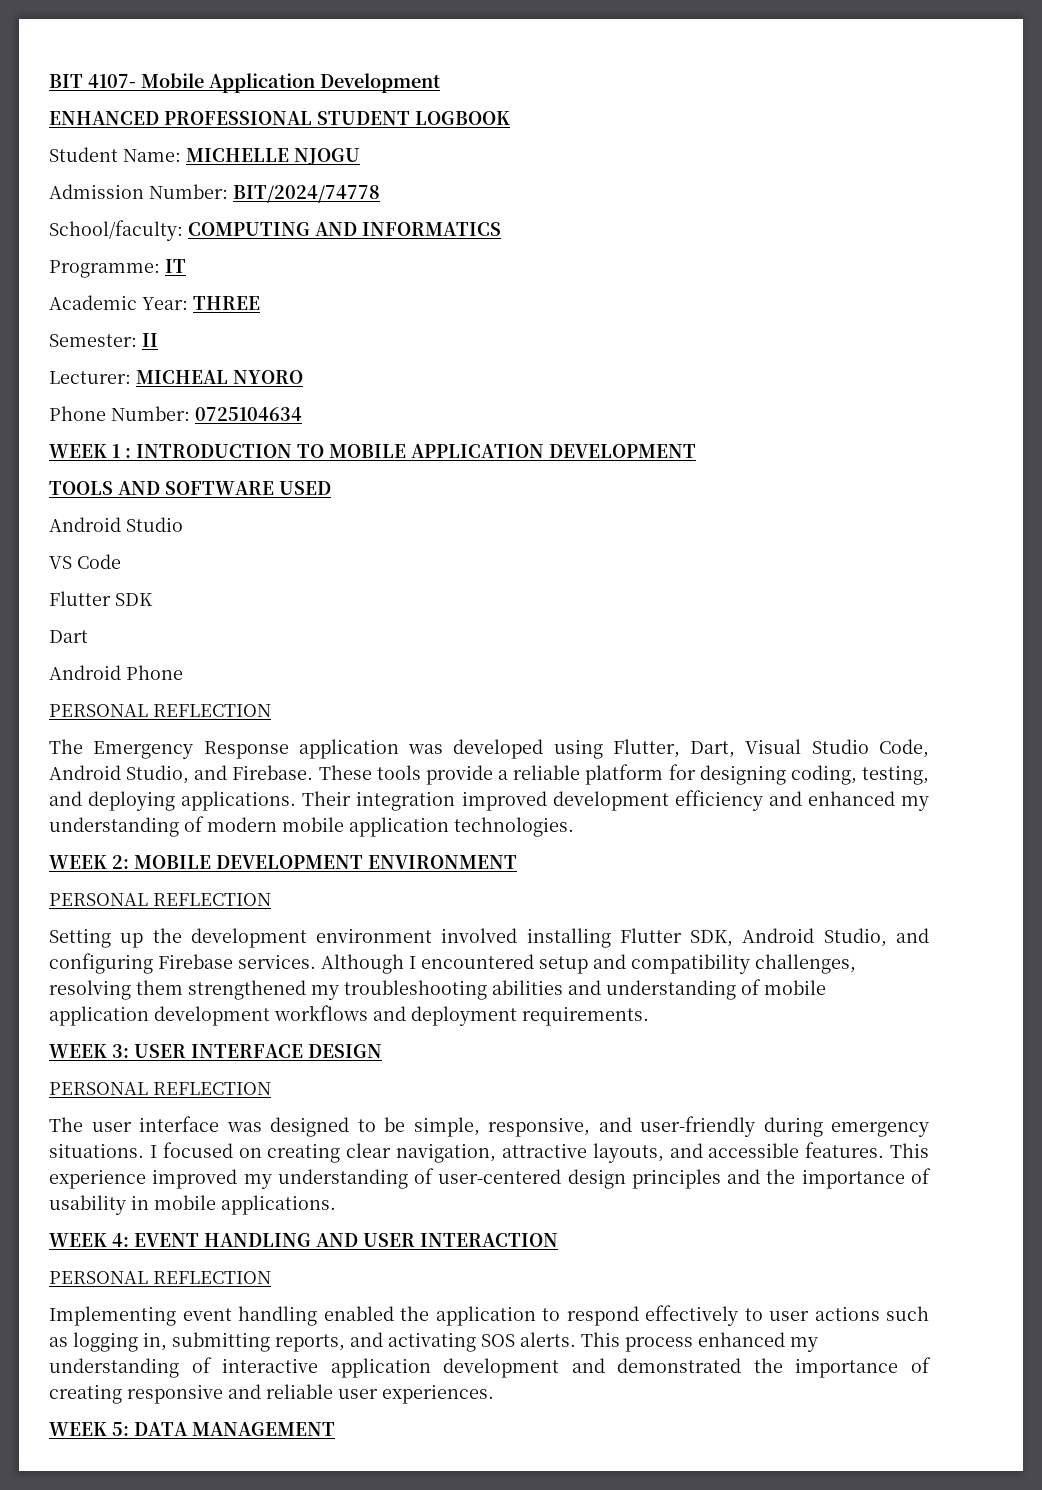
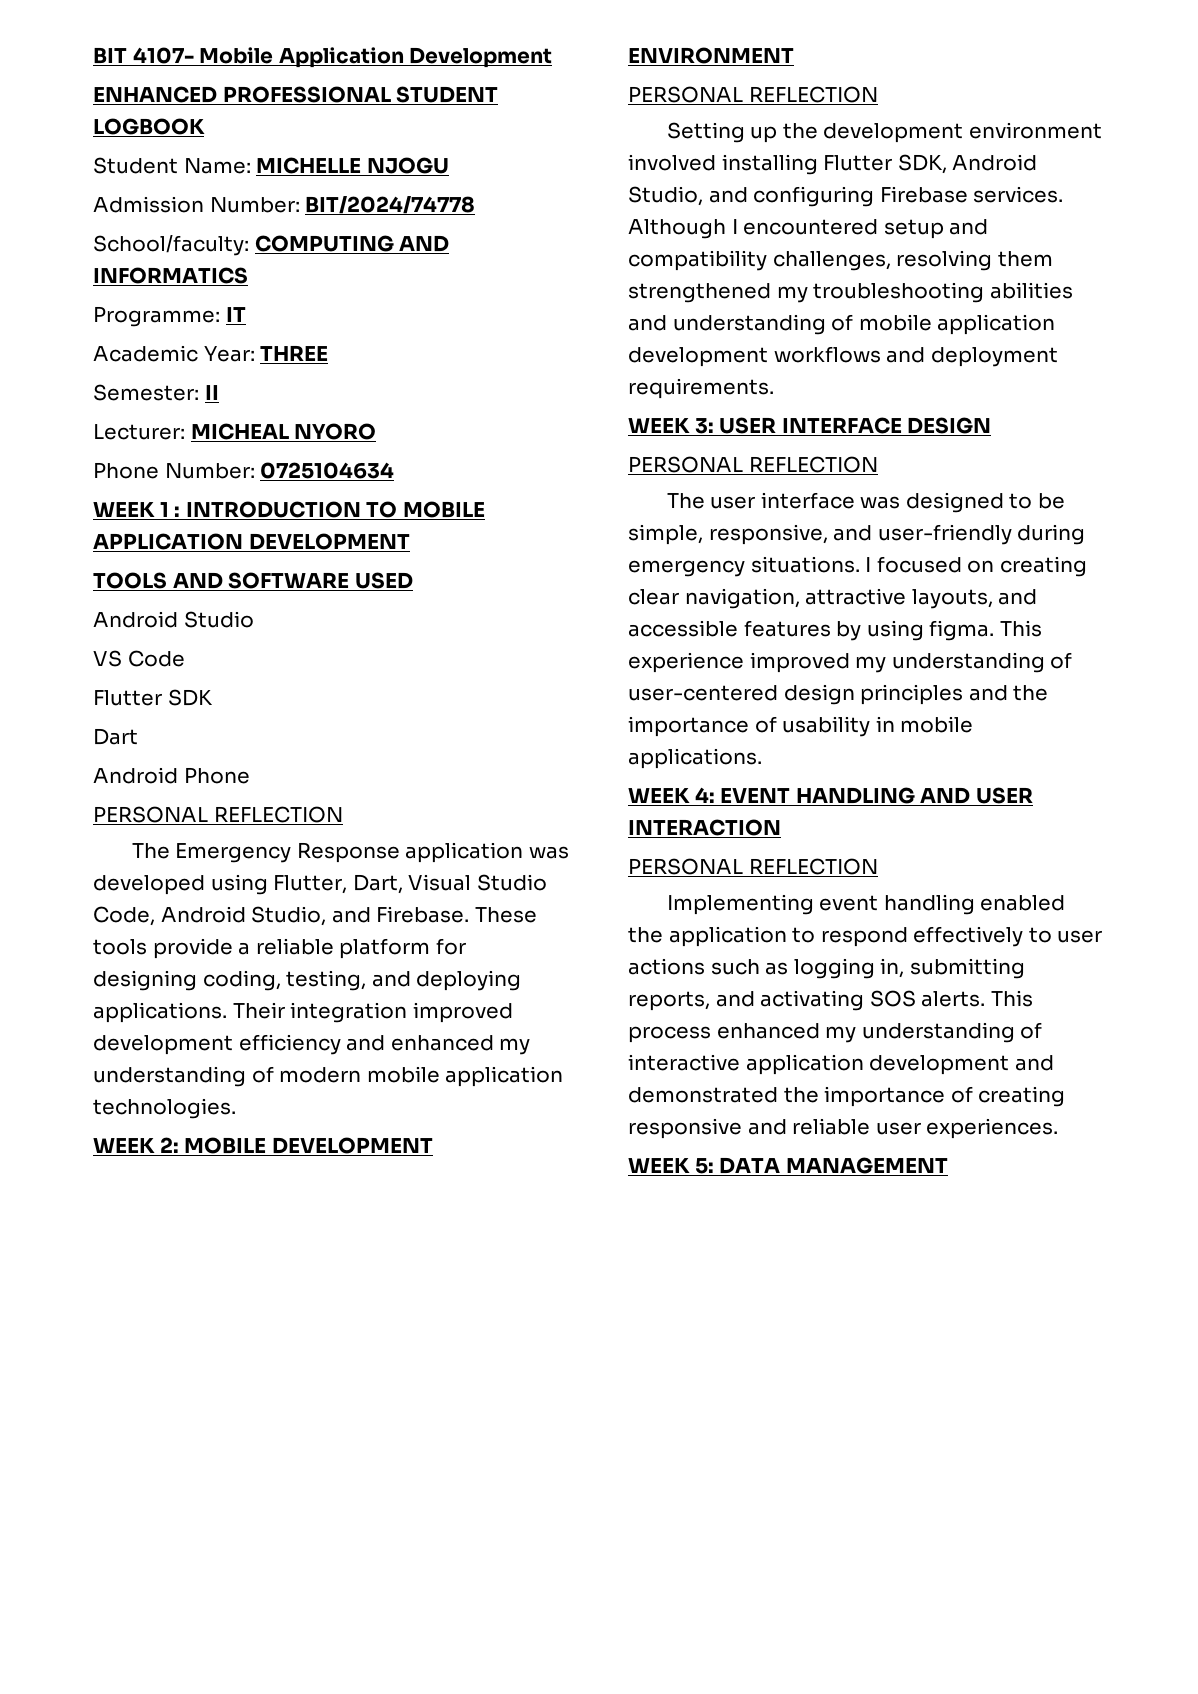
- I focused on creating clear navigation, attractive layouts, and accessible features.
+ I focused on creating clear navigation, attractive layouts, and accessible features by using figma.

